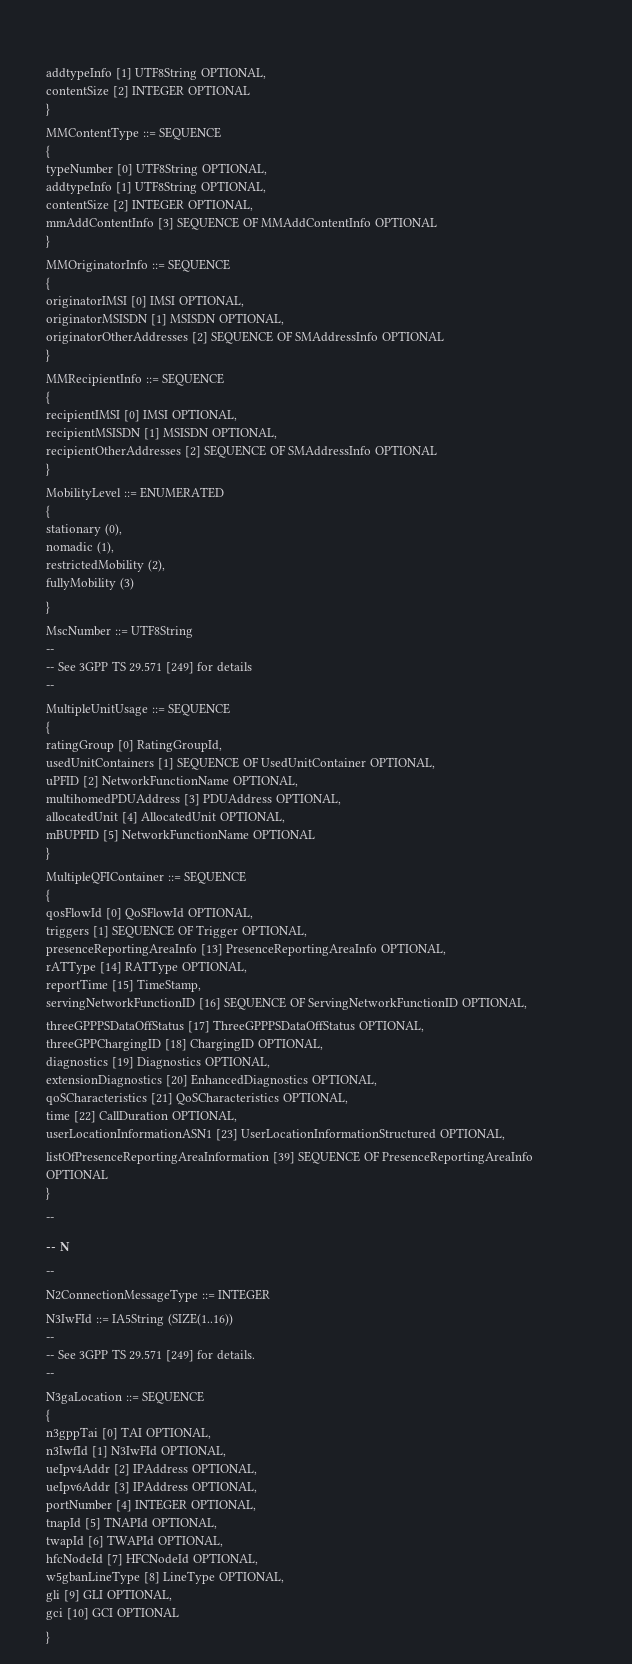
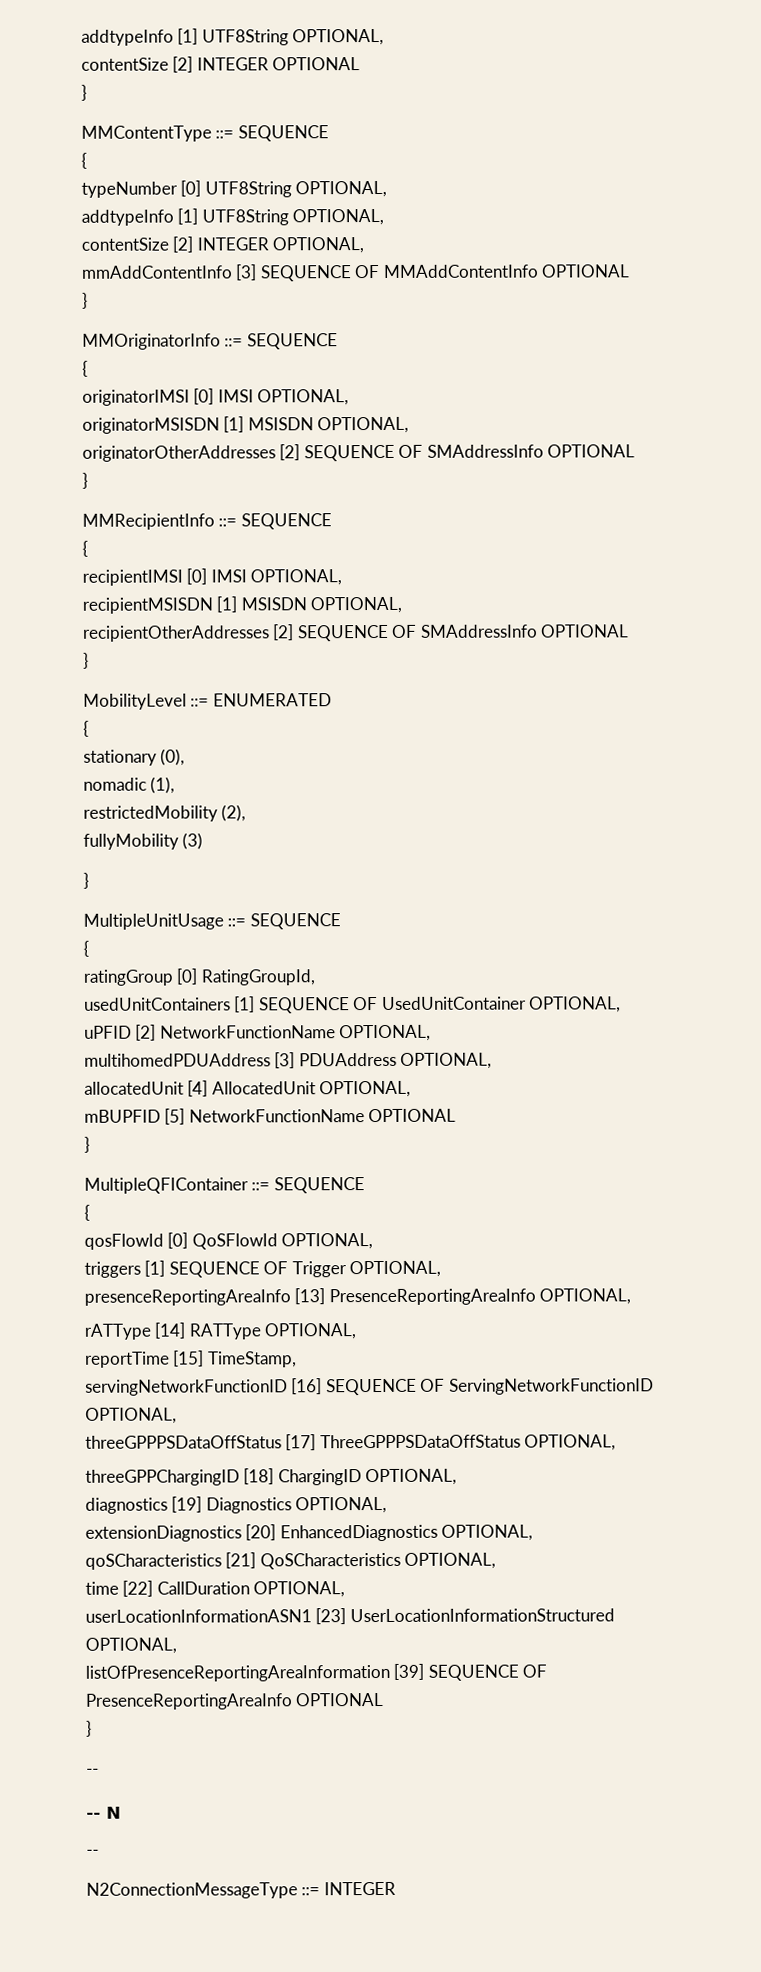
- MscNumber ::= UTF8String
- --
- -- See 3GPP TS 29.571 [249] for details
- --
- N3IwFId ::= IA5String (SIZE(1..16))
- --
- -- See 3GPP TS 29.571 [249] for details.
- --
- N3gaLocation ::= SEQUENCE
- {
- n3gppTai [0] TAI OPTIONAL,
- n3IwfId [1] N3IwFId OPTIONAL,
- ueIpv4Addr [2] IPAddress OPTIONAL,
- ueIpv6Addr [3] IPAddress OPTIONAL,
- portNumber [4] INTEGER OPTIONAL,
- tnapId [5] TNAPId OPTIONAL,
- twapId [6] TWAPId OPTIONAL,
- hfcNodeId [7] HFCNodeId OPTIONAL,
- w5gbanLineType [8] LineType OPTIONAL,
- gli [9] GLI OPTIONAL,
- gci [10] GCI OPTIONAL
- }

